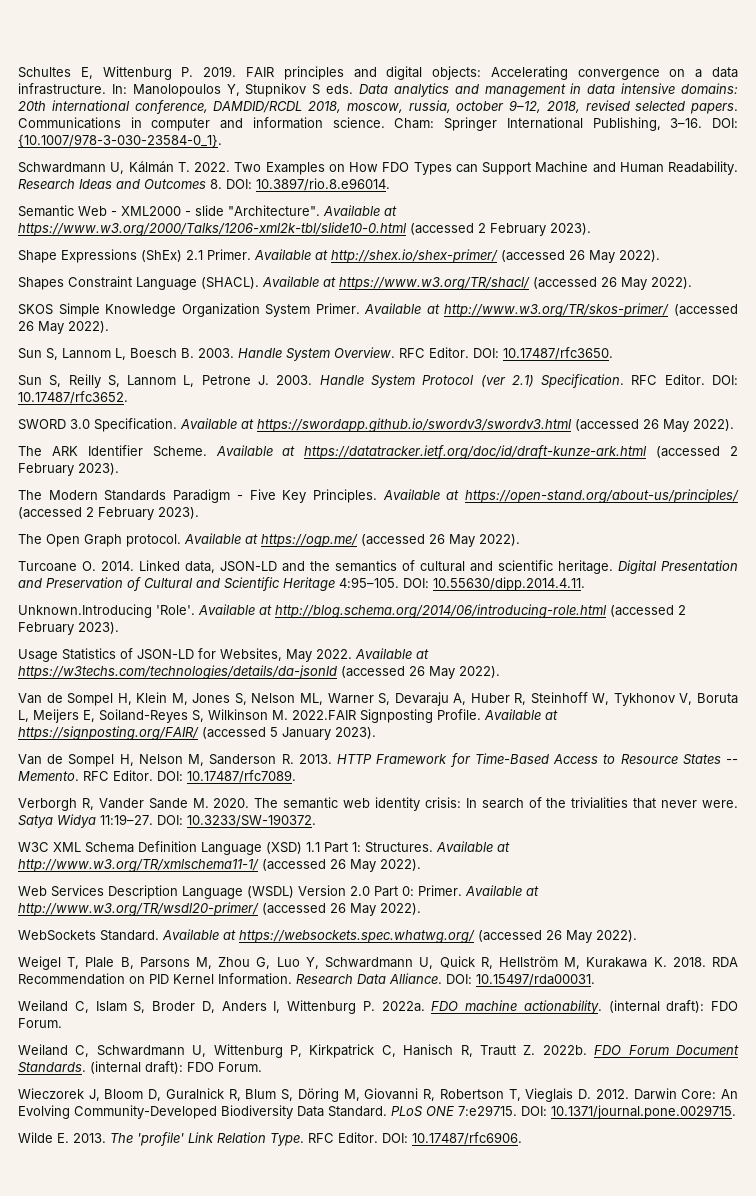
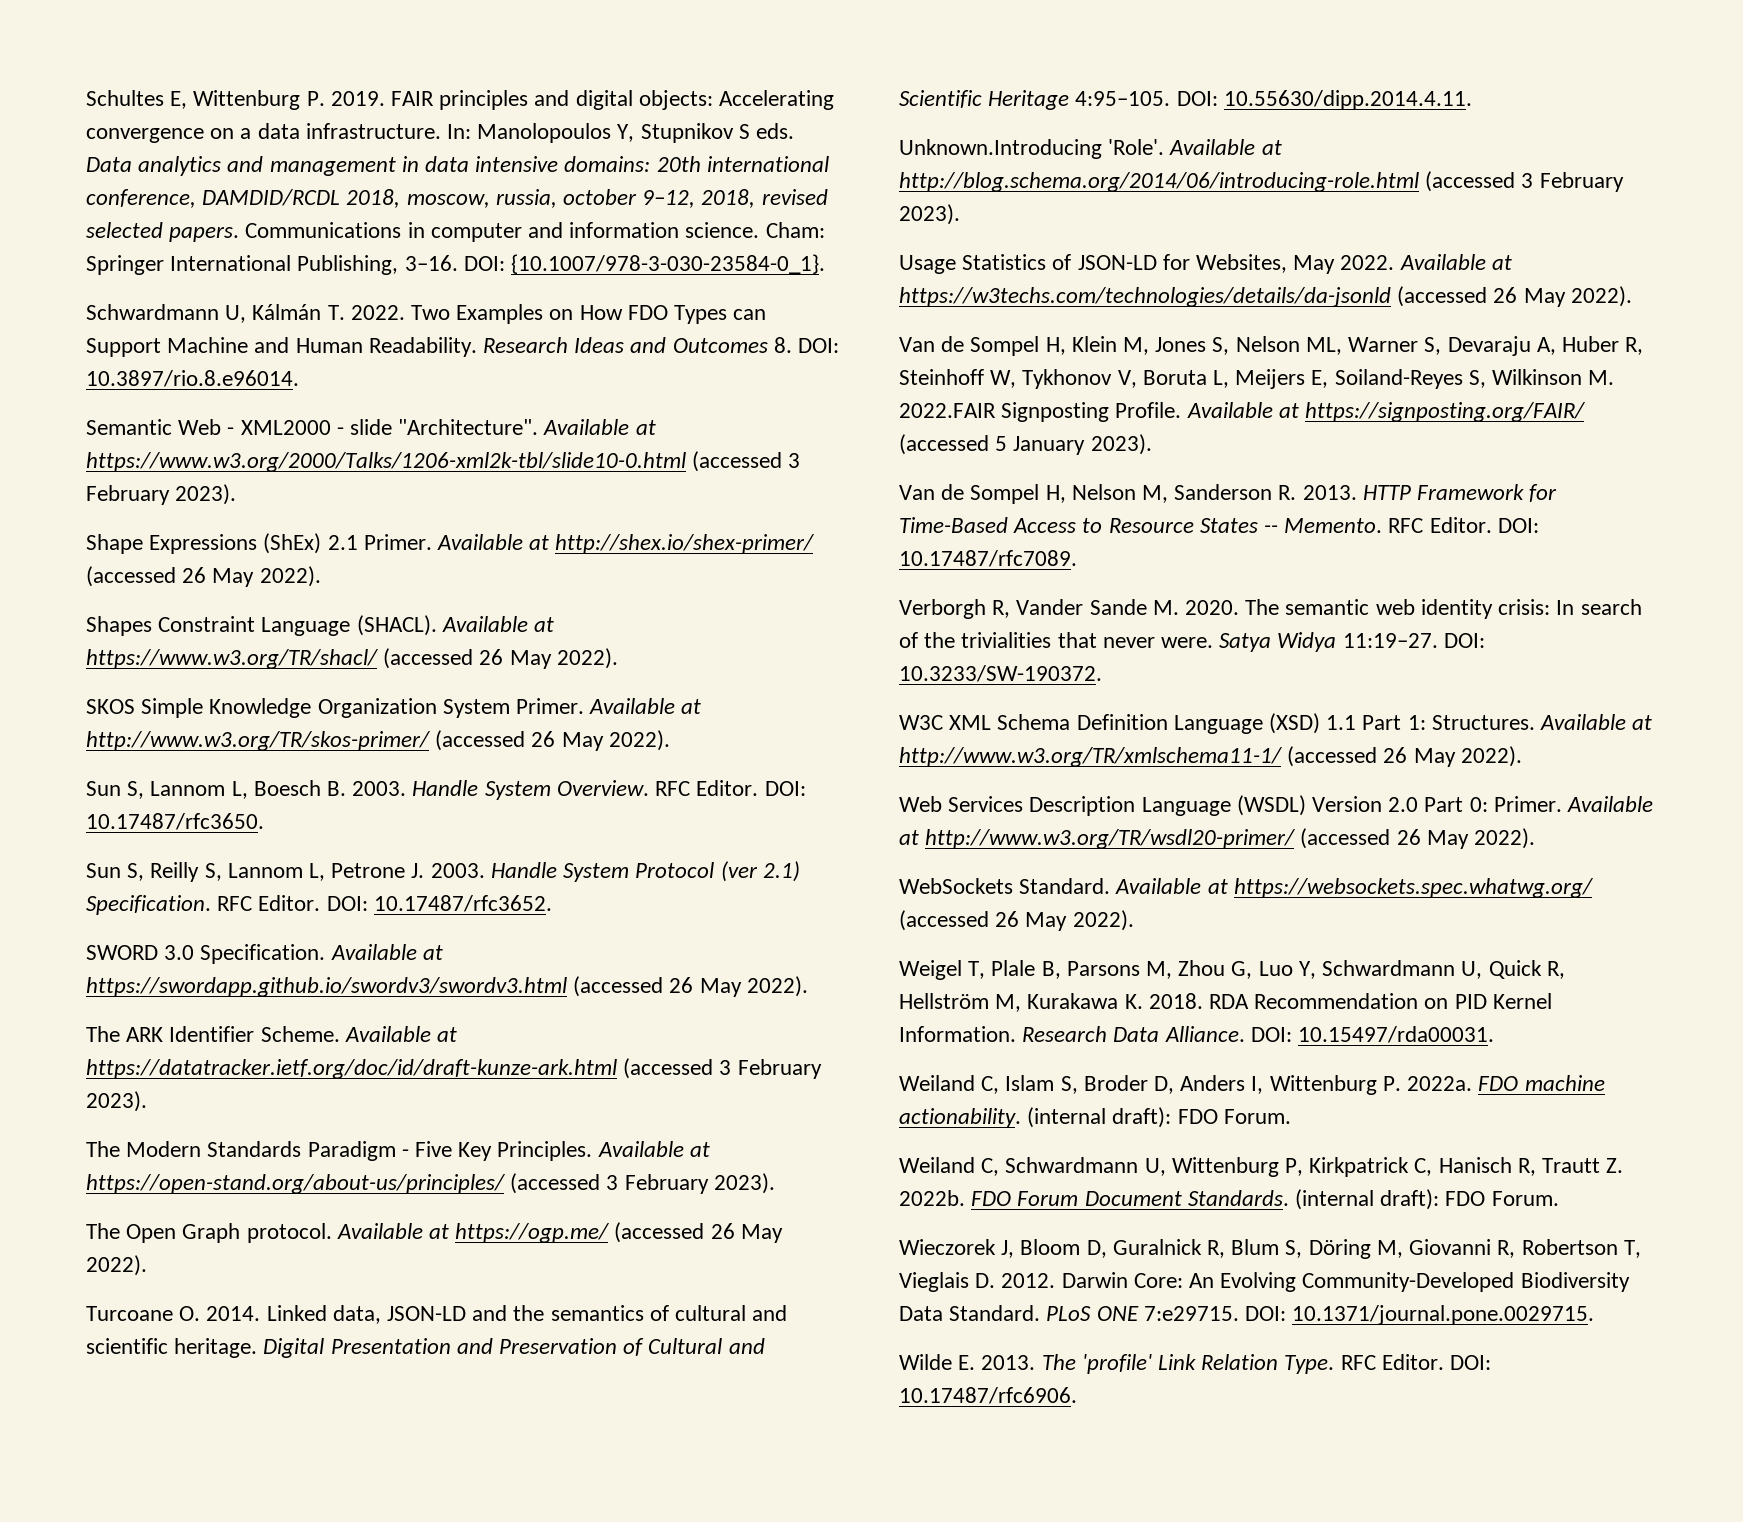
- Available at https://www.w3.org/2000/Talks/1206-xml2k-tbl/slide10-0.html (accessed 2 February 2023).
+ Available at https://www.w3.org/2000/Talks/1206-xml2k-tbl/slide10-0.html (accessed 3 February 2023).
- Available at https://datatracker.ietf.org/doc/id/draft-kunze-ark.html (accessed 2 February 2023).
+ Available at https://datatracker.ietf.org/doc/id/draft-kunze-ark.html (accessed 3 February 2023).
- Available at https://open-stand.org/about-us/principles/ (accessed 2 February 2023).
+ Available at https://open-stand.org/about-us/principles/ (accessed 3 February 2023).
- Available at http://blog.schema.org/2014/06/introducing-role.html (accessed 2 February 2023).
+ Available at http://blog.schema.org/2014/06/introducing-role.html (accessed 3 February 2023).

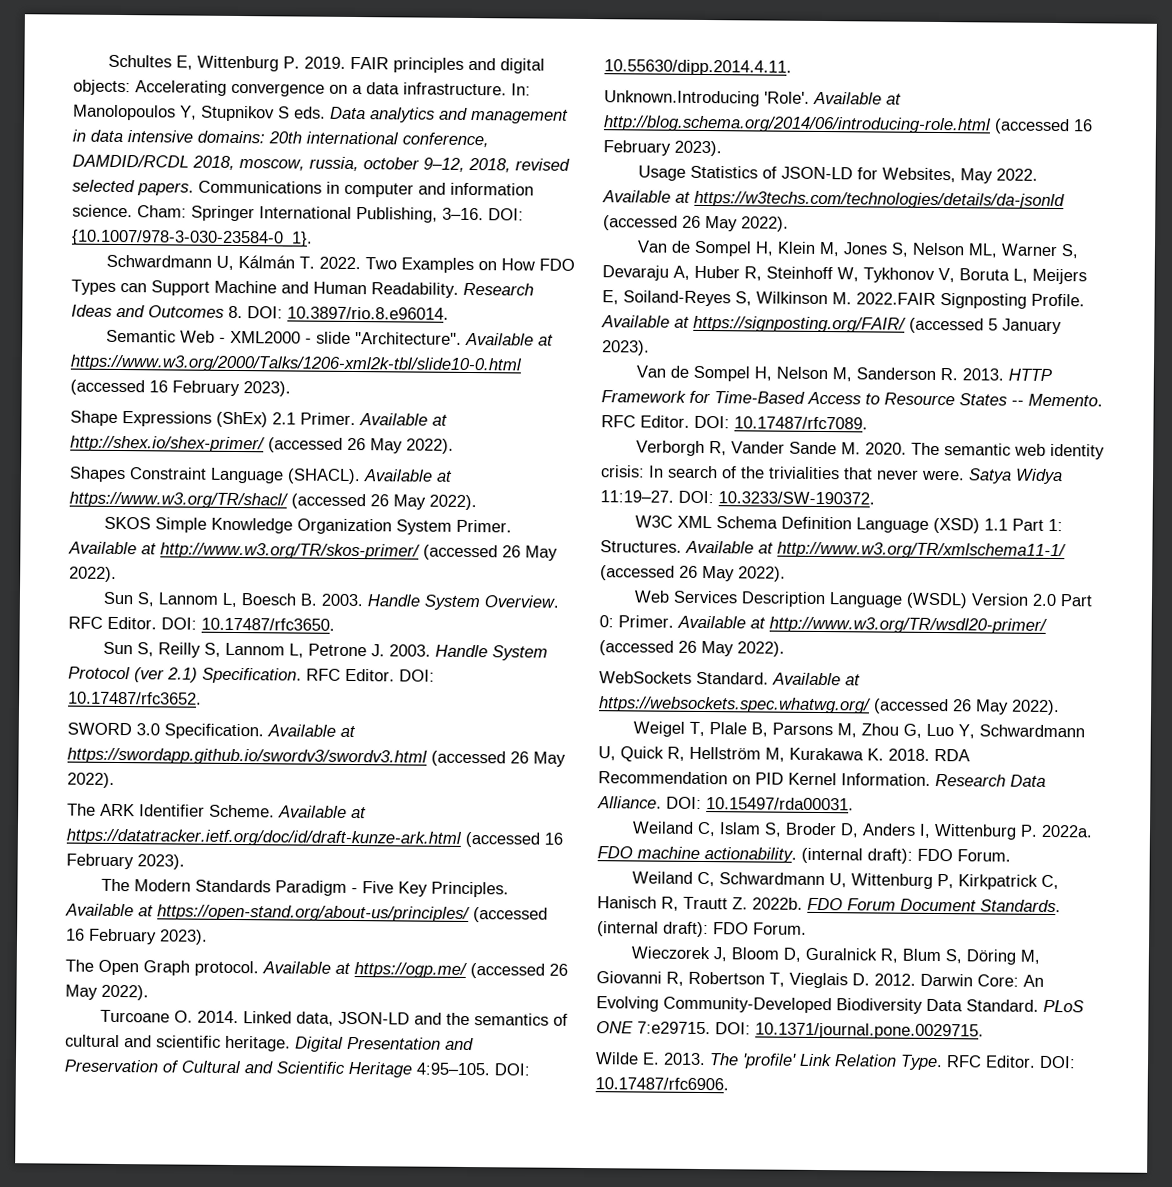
- Available at https://www.w3.org/2000/Talks/1206-xml2k-tbl/slide10-0.html (accessed 3 February 2023).
+ Available at https://www.w3.org/2000/Talks/1206-xml2k-tbl/slide10-0.html (accessed 16 February 2023).
- Available at https://datatracker.ietf.org/doc/id/draft-kunze-ark.html (accessed 3 February 2023).
+ Available at https://datatracker.ietf.org/doc/id/draft-kunze-ark.html (accessed 16 February 2023).
- Available at https://open-stand.org/about-us/principles/ (accessed 3 February 2023).
+ Available at https://open-stand.org/about-us/principles/ (accessed 16 February 2023).
- Available at http://blog.schema.org/2014/06/introducing-role.html (accessed 3 February 2023).
+ Available at http://blog.schema.org/2014/06/introducing-role.html (accessed 16 February 2023).

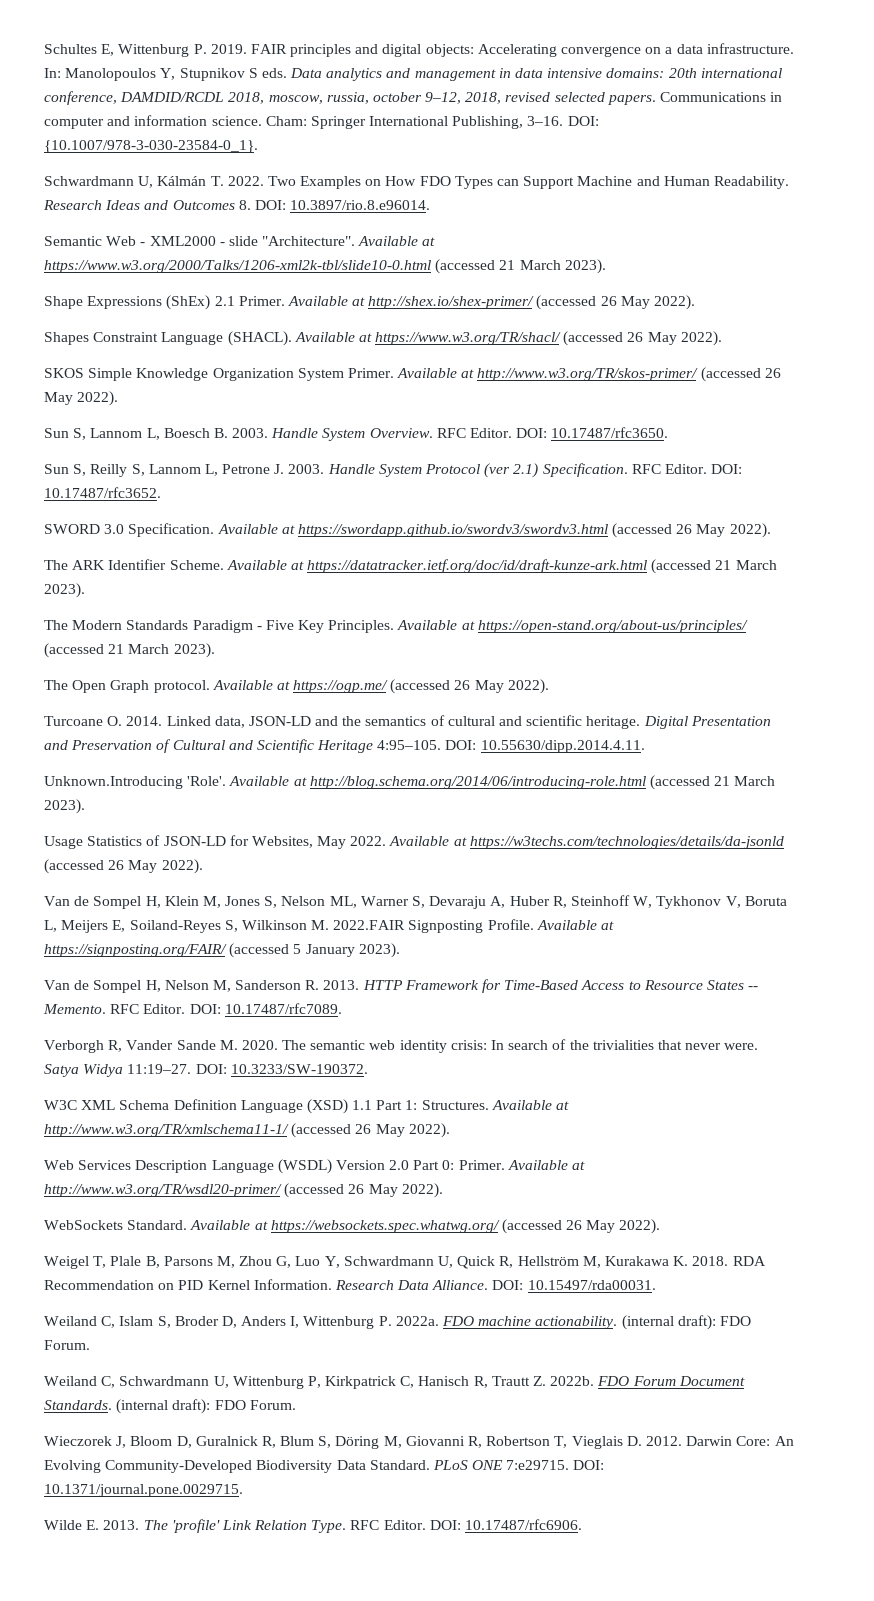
- Available at https://www.w3.org/2000/Talks/1206-xml2k-tbl/slide10-0.html (accessed 16 February 2023).
+ Available at https://www.w3.org/2000/Talks/1206-xml2k-tbl/slide10-0.html (accessed 21 March 2023).
- Available at https://datatracker.ietf.org/doc/id/draft-kunze-ark.html (accessed 16 February 2023).
+ Available at https://datatracker.ietf.org/doc/id/draft-kunze-ark.html (accessed 21 March 2023).
- Available at https://open-stand.org/about-us/principles/ (accessed 16 February 2023).
+ Available at https://open-stand.org/about-us/principles/ (accessed 21 March 2023).
- Available at http://blog.schema.org/2014/06/introducing-role.html (accessed 16 February 2023).
+ Available at http://blog.schema.org/2014/06/introducing-role.html (accessed 21 March 2023).

